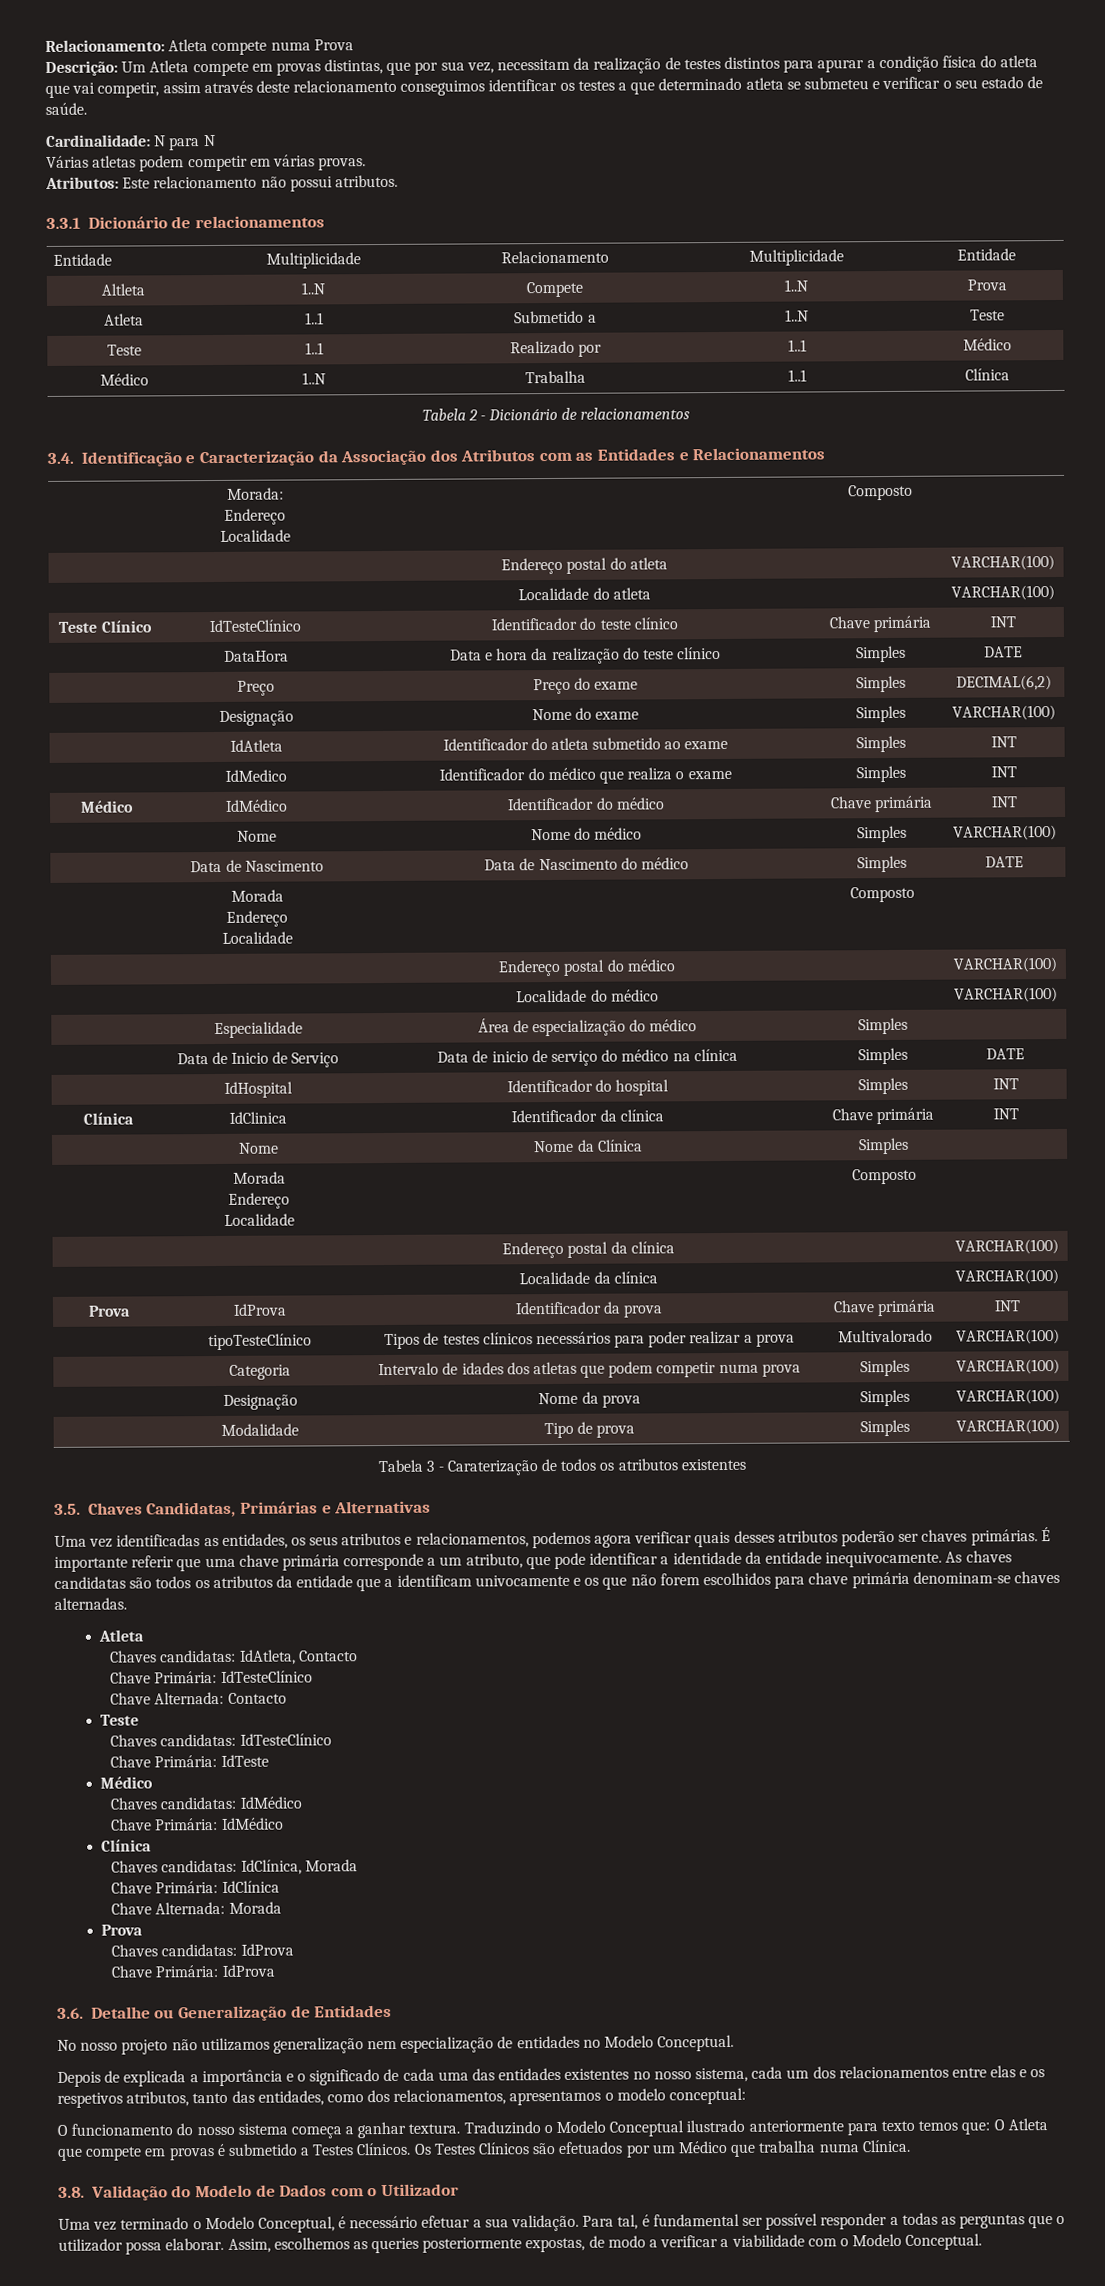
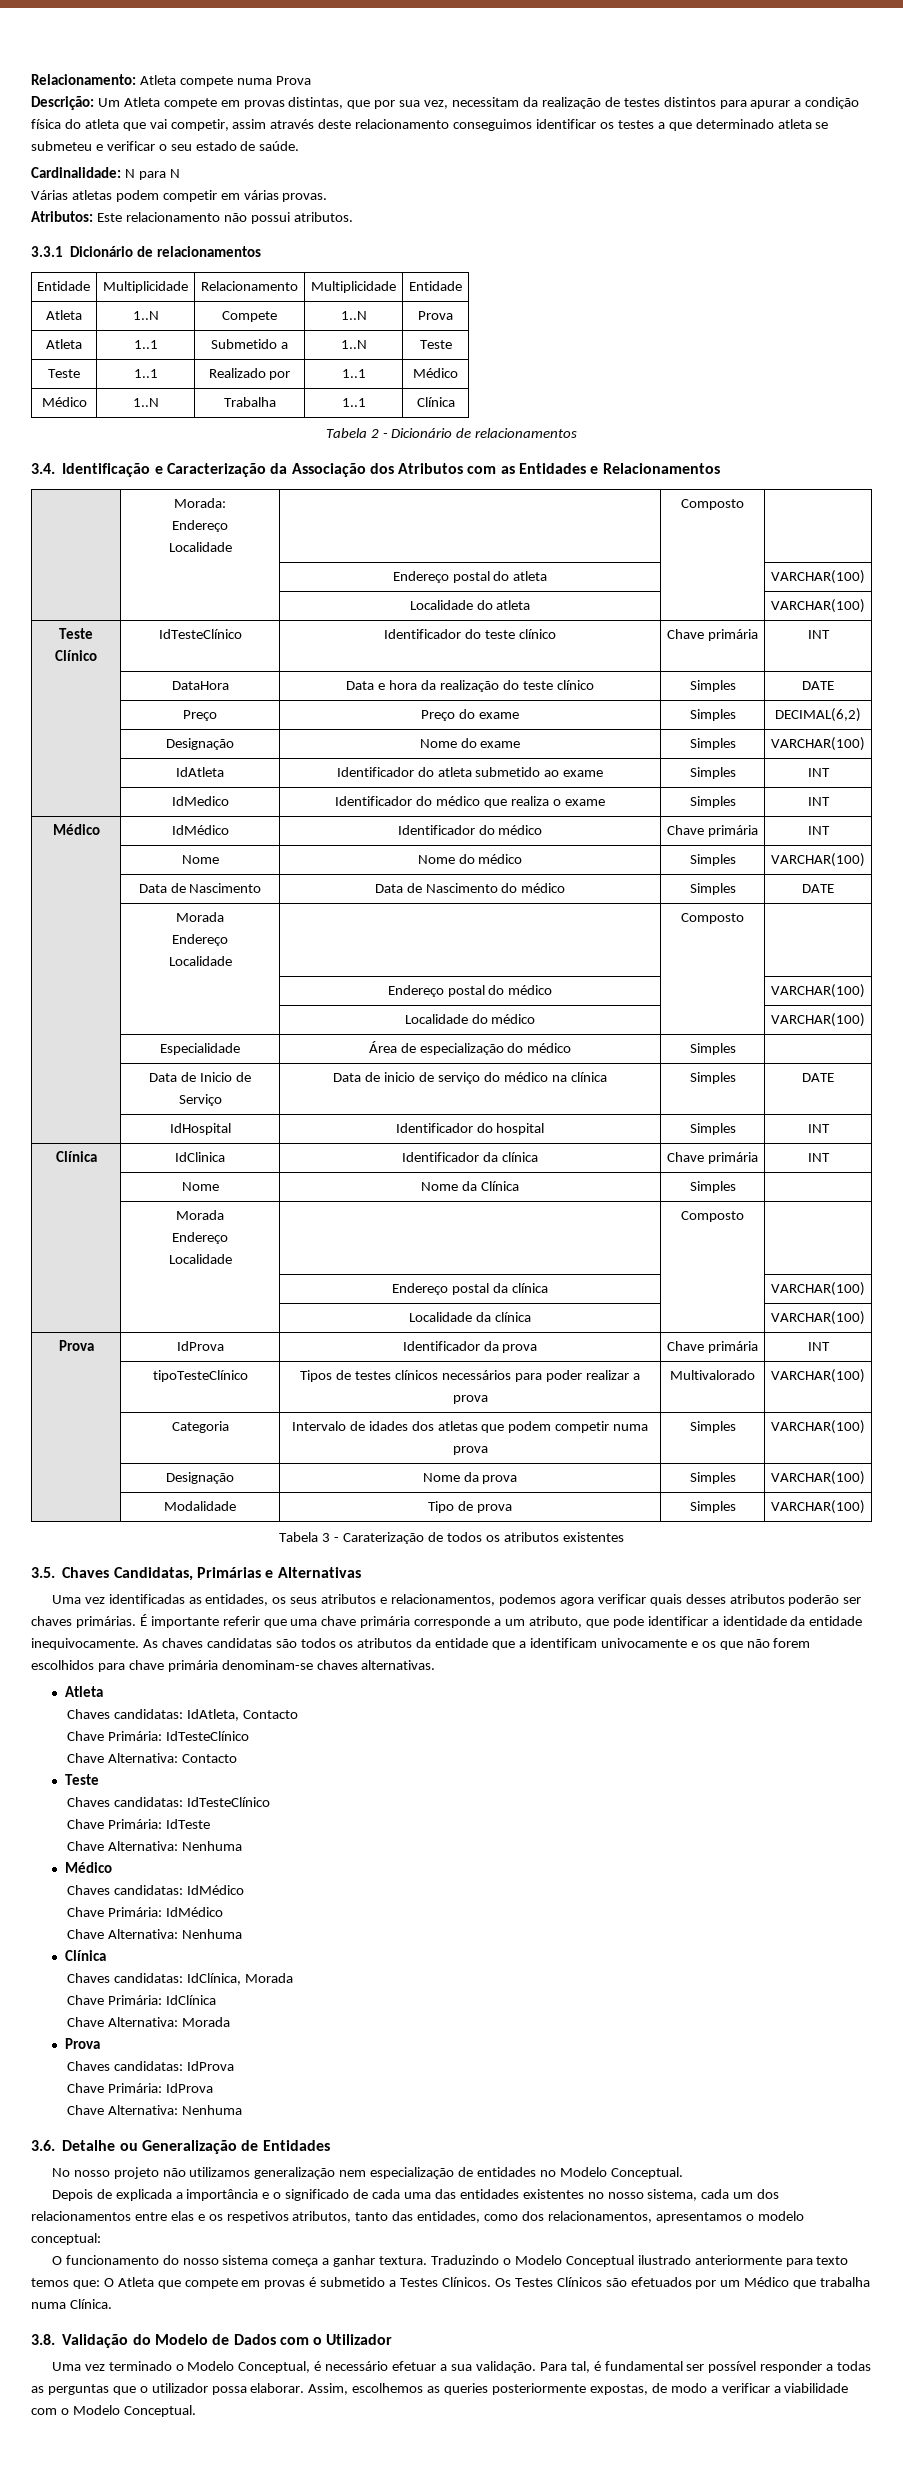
- Altleta | 1..N | Compete | 1..N | Prova
+ Atleta | 1..N | Compete | 1..N | Prova
- As chaves candidatas são todos os atributos da entidade que a identificam univocamente e os que não forem escolhidos para chave primária denominam-se chaves alternadas.
+ As chaves candidatas são todos os atributos da entidade que a identificam univocamente e os que não forem escolhidos para chave primária denominam-se chaves alternativas.
- Chave Alternada: Contacto
+ Chave Alternativa: Contacto
  Chave Primária: IdTeste
+ Chave Alternativa: Nenhuma
  Chave Primária: IdMédico
+ Chave Alternativa: Nenhuma
- Chave Alternada: Morada
+ Chave Alternativa: Morada
  Chave Primária: IdProva
+ Chave Alternativa: Nenhuma

